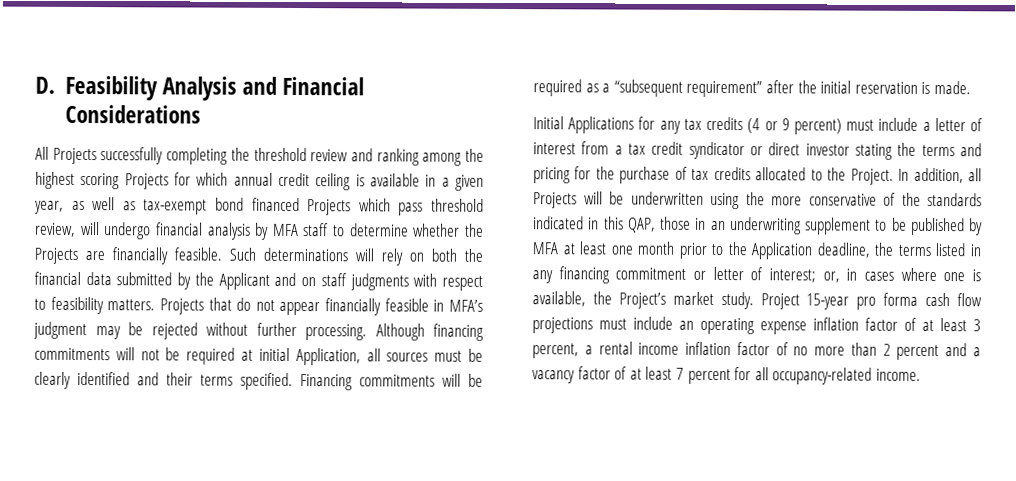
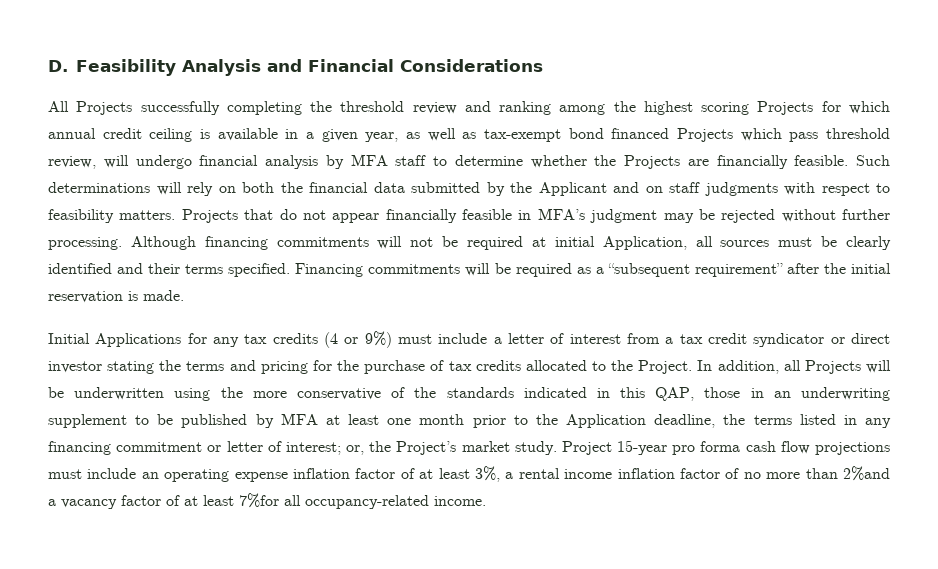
- Initial Applications for any tax credits (4 or 9 percent) must include a letter of interest from a tax credit syndicator or direct investor stating the terms and pricing for the purchase of tax credits allocated to the Project.
+ Initial Applications for any tax credits (4 or 9%) must include a letter of interest from a tax credit syndicator or direct investor stating the terms and pricing for the purchase of tax credits allocated to the Project.
- In addition, all Projects will be underwritten using the more conservative of the standards indicated in this QAP, those in an underwriting supplement to be published by MFA at least one month prior to the Application deadline, the terms listed in any financing commitment or letter of interest; or, in cases where one is available, the Project’s market study.
+ In addition, all Projects will be underwritten using the more conservative of the standards indicated in this QAP, those in an underwriting supplement to be published by MFA at least one month prior to the Application deadline, the terms listed in any financing commitment or letter of interest; or, the Project’s market study.
- Project 15-year pro forma cash flow projections must include an operating expense inflation factor of at least 3 percent, a rental income inflation factor of no more than 2 percent and a vacancy factor of at least 7 percent for all occupancy-related income.
+ Project 15-year pro forma cash flow projections must include an operating expense inflation factor of at least 3%, a rental income inflation factor of no more than 2%and a vacancy factor of at least 7%for all occupancy-related income.

